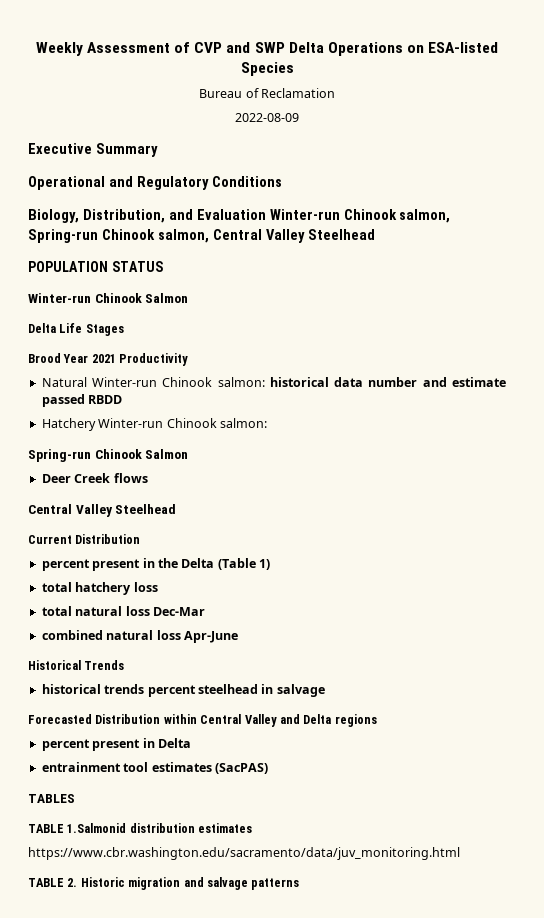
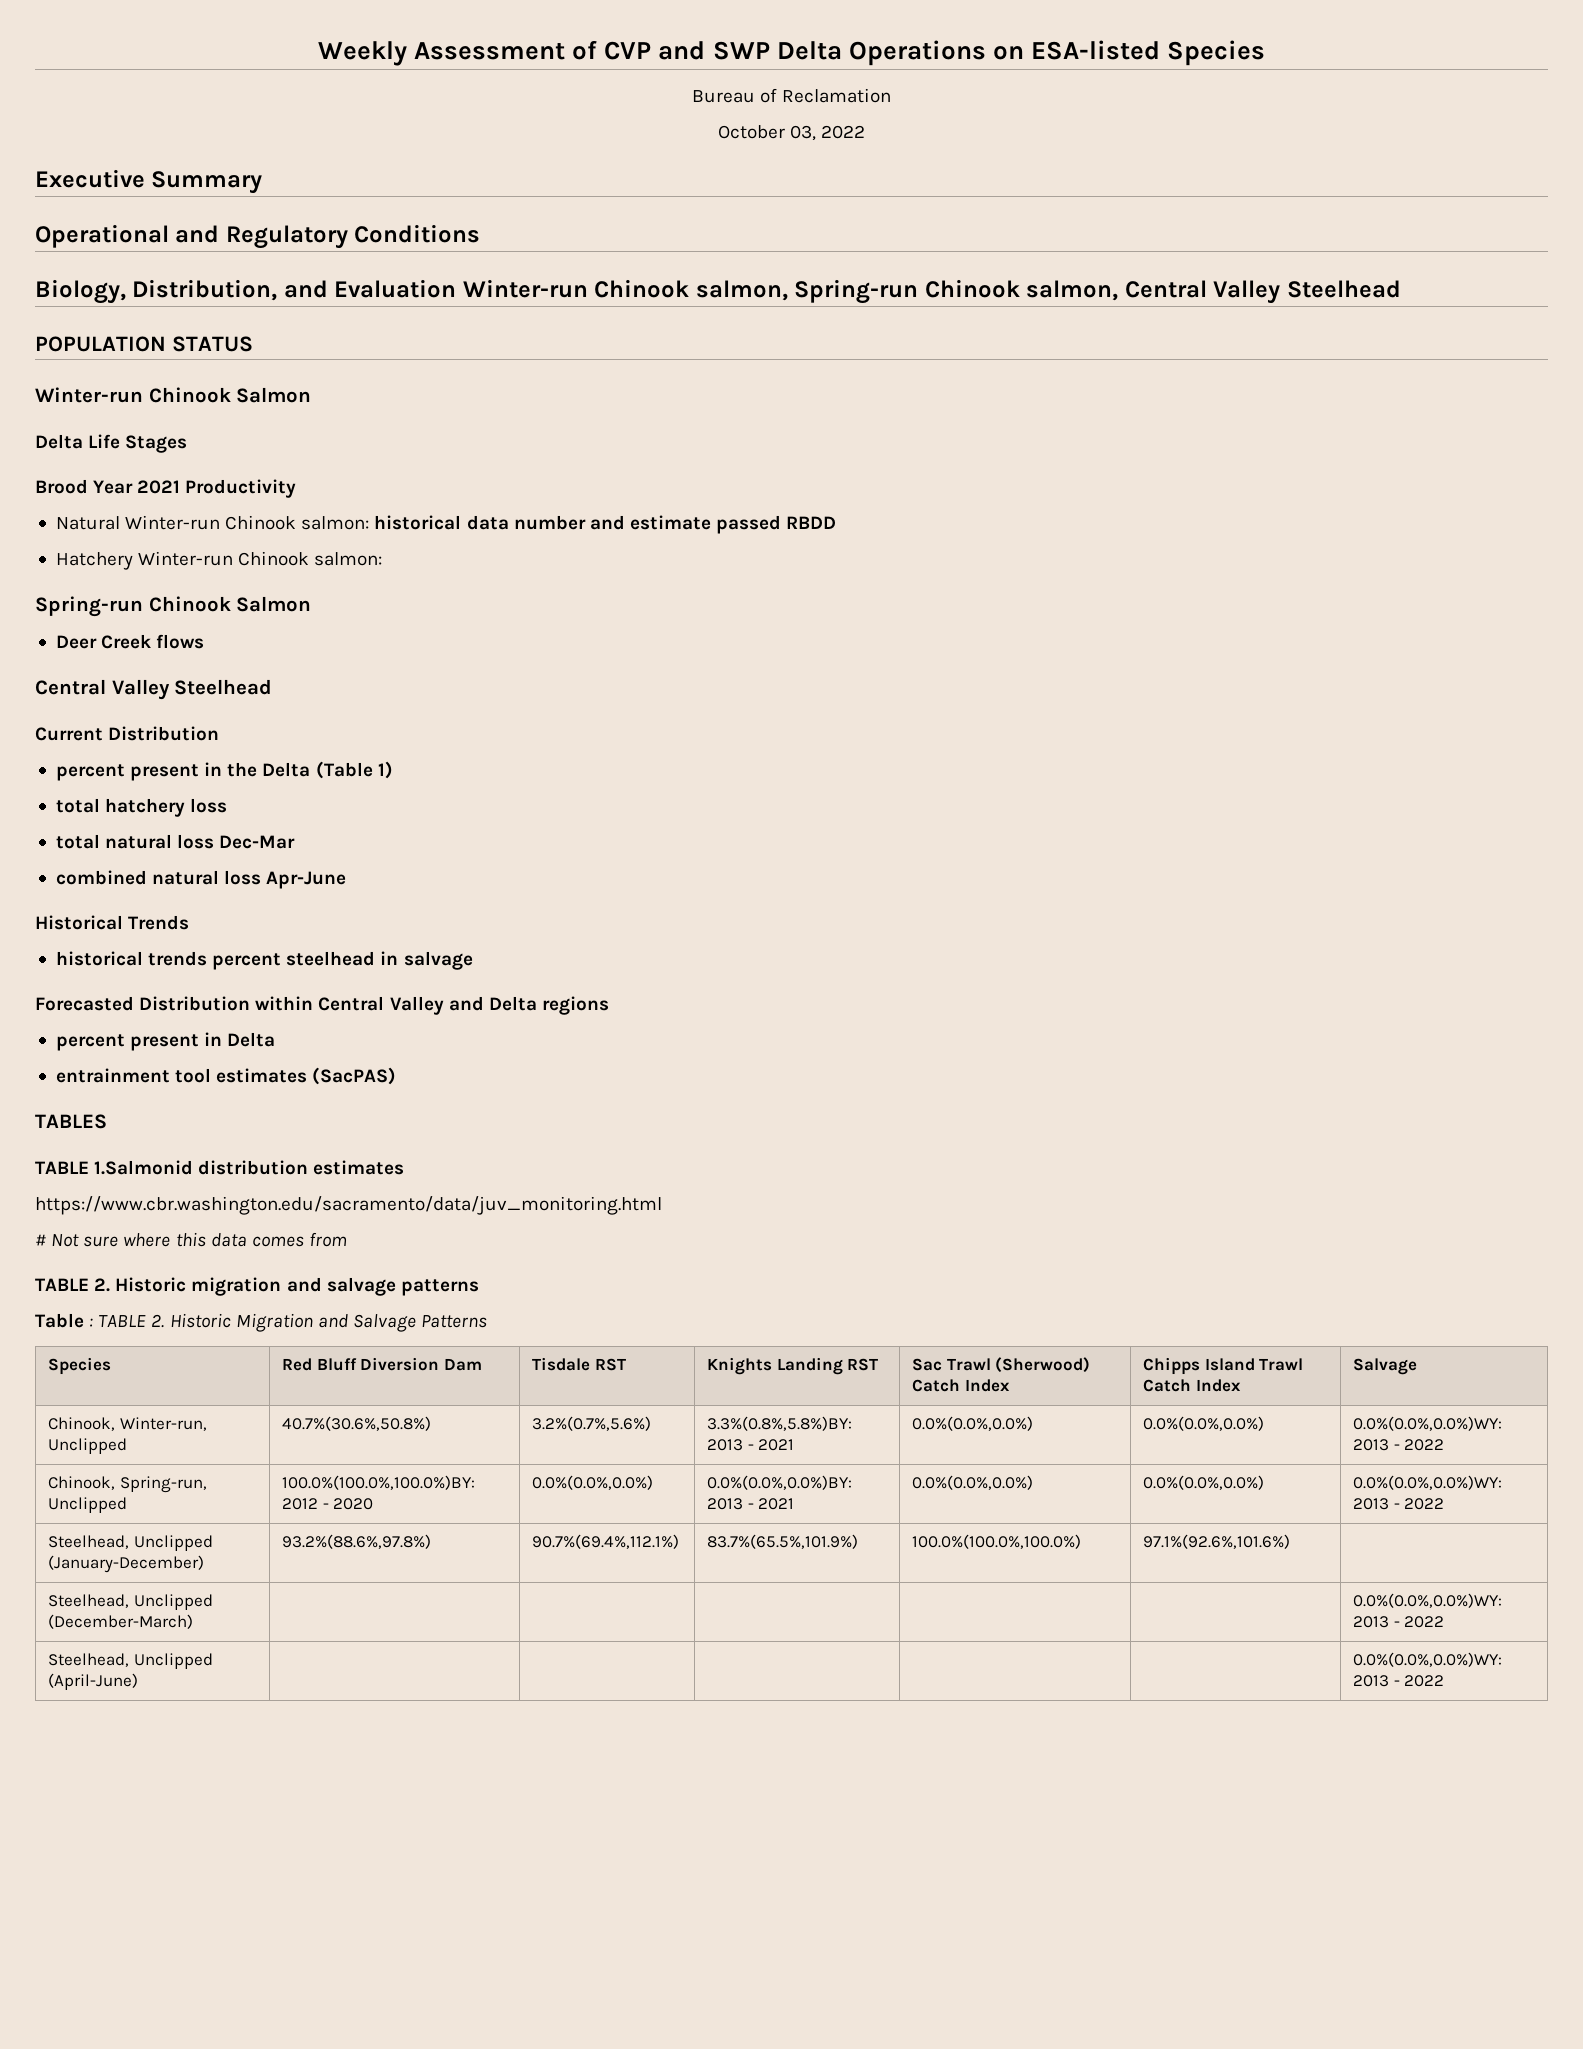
- 2022-08-09
+ October 03, 2022
+ # Not sure where this data comes from
+ Table : TABLE 2. Historic Migration and Salvage Patterns
+ Species | Red Bluff Diversion Dam | Tisdale RST | Knights Landing RST | Sac Trawl (Sherwood) Catch Index | Chipps Island Trawl Catch Index | Salvage
+ Chinook, Winter-run, Unclipped | 40.7%(30.6%,50.8%) | 3.2%(0.7%,5.6%) | 3.3%(0.8%,5.8%)BY: 2013 - 2021 | 0.0%(0.0%,0.0%) | 0.0%(0.0%,0.0%) | 0.0%(0.0%,0.0%)WY: 2013 - 2022
+ Chinook, Spring-run, Unclipped | 100.0%(100.0%,100.0%)BY: 2012 - 2020 | 0.0%(0.0%,0.0%) | 0.0%(0.0%,0.0%)BY: 2013 - 2021 | 0.0%(0.0%,0.0%) | 0.0%(0.0%,0.0%) | 0.0%(0.0%,0.0%)WY: 2013 - 2022
+ Steelhead, Unclipped (January-December) | 93.2%(88.6%,97.8%) | 90.7%(69.4%,112.1%) | 83.7%(65.5%,101.9%) | 100.0%(100.0%,100.0%) | 97.1%(92.6%,101.6%) |
+ Steelhead, Unclipped (December-March) | | | | | | 0.0%(0.0%,0.0%)WY: 2013 - 2022
+ Steelhead, Unclipped (April-June) | | | | | | 0.0%(0.0%,0.0%)WY: 2013 - 2022

